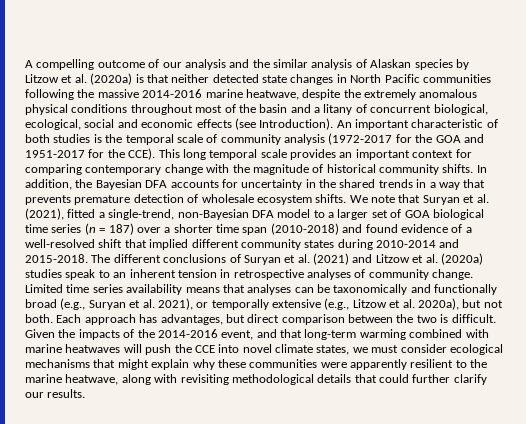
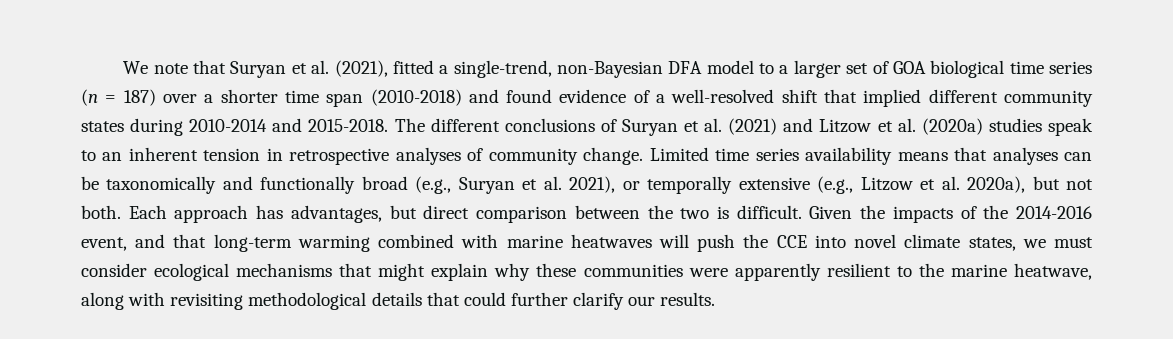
- A compelling outcome of our analysis and the similar analysis of Alaskan species by Litzow et al. (2020a) is that neither detected state changes in North Pacific communities following the massive 2014-2016 marine heatwave, despite the extremely anomalous physical conditions throughout most of the basin and a litany of concurrent biological, ecological, social and economic effects (see Introduction). An important characteristic of both studies is the temporal scale of community analysis (1972-2017 for the GOA and 1951-2017 for the CCE). This long temporal scale provides an important context for comparing contemporary change with the magnitude of historical community shifts. In addition, the Bayesian DFA accounts for uncertainty in the shared trends in a way that prevents premature detection of wholesale ecosystem shifts.

